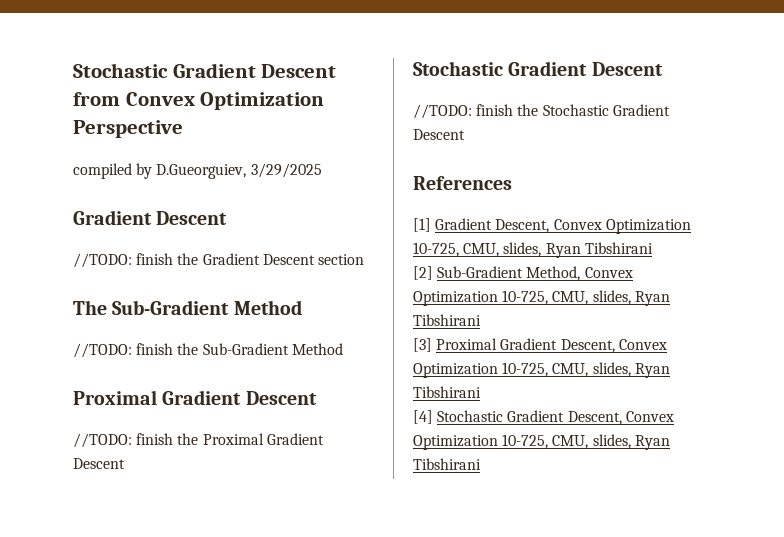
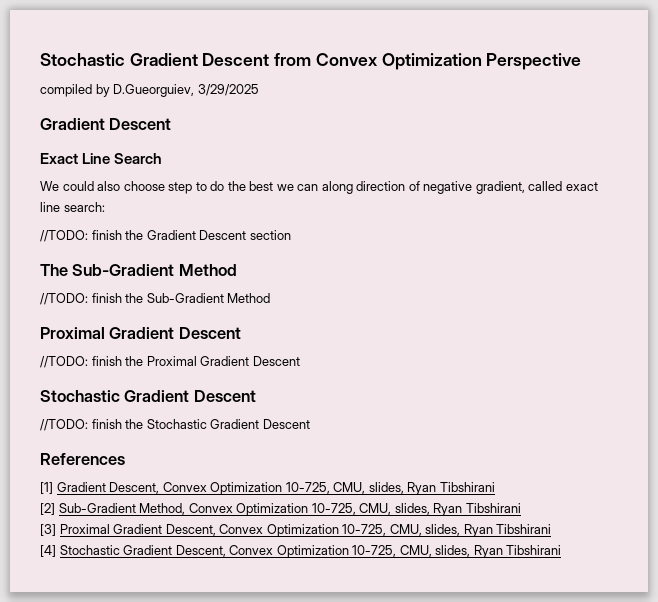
+ Exact Line Search
+ We could also choose step to do the best we can along direction of negative gradient, called exact line search:

